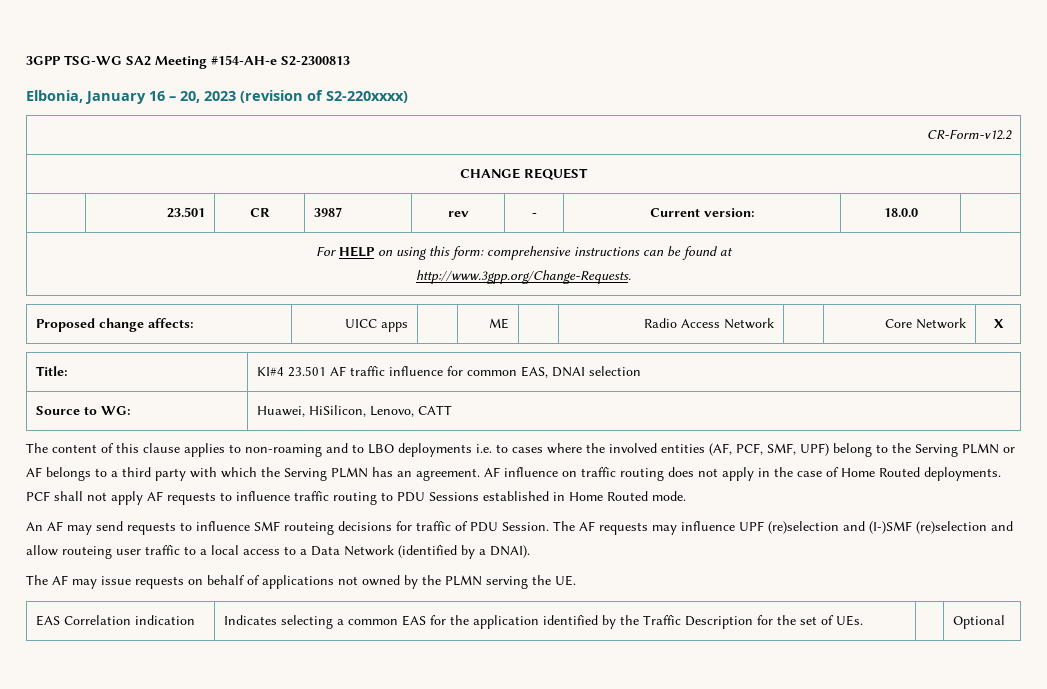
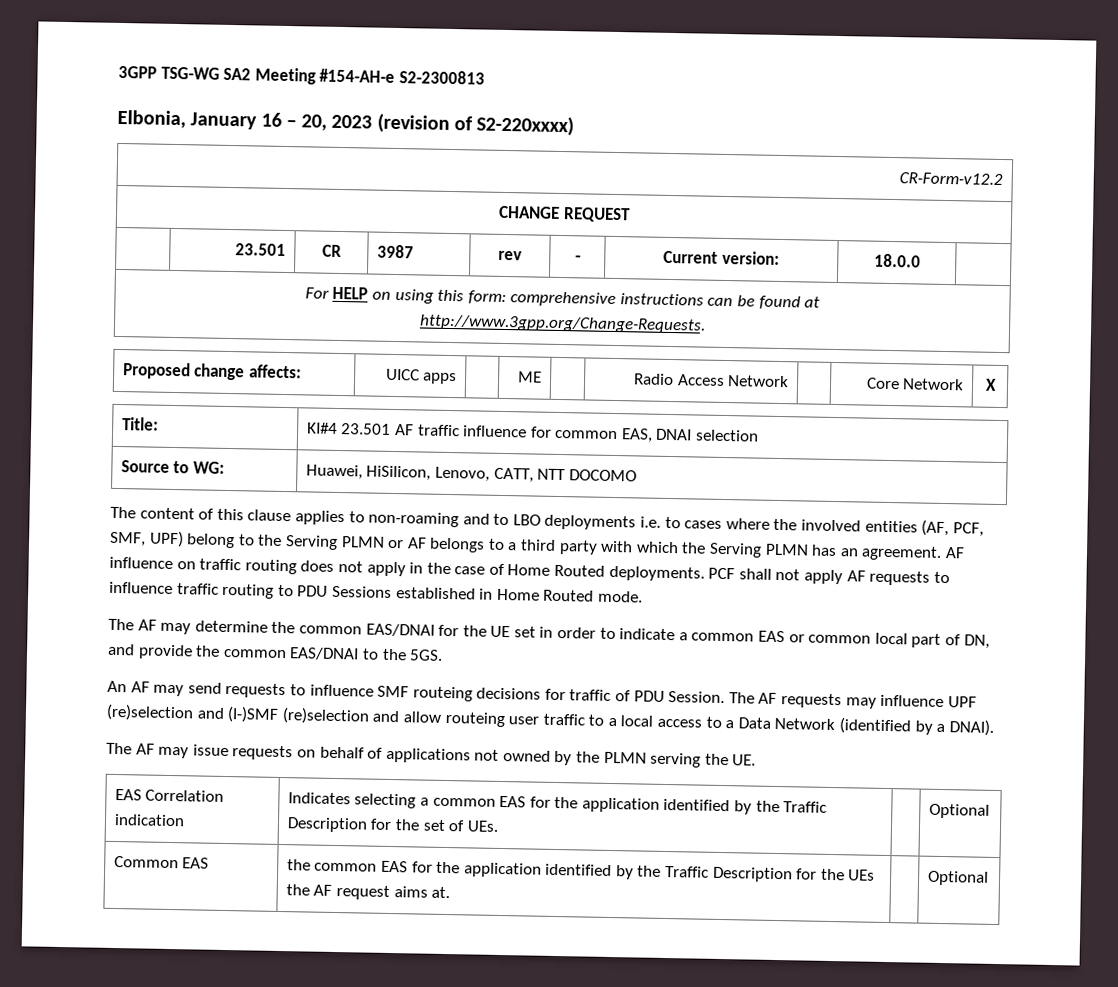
- Source to WG: | Huawei, HiSilicon, Lenovo, CATT
+ Source to WG: | Huawei, HiSilicon, Lenovo, CATT, NTT DOCOMO
+ The AF may determine the common EAS/DNAI for the UE set in order to indicate a common EAS or common local part of DN, and provide the common EAS/DNAI to the 5GS.
+ Common EAS | the common EAS for the application identified by the Traffic Description for the UEs the AF request aims at. | | Optional

